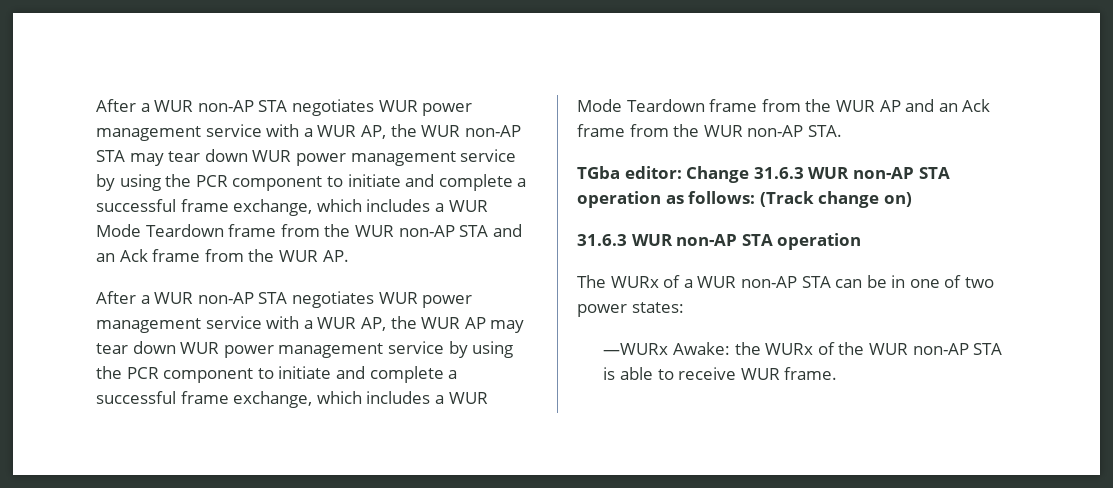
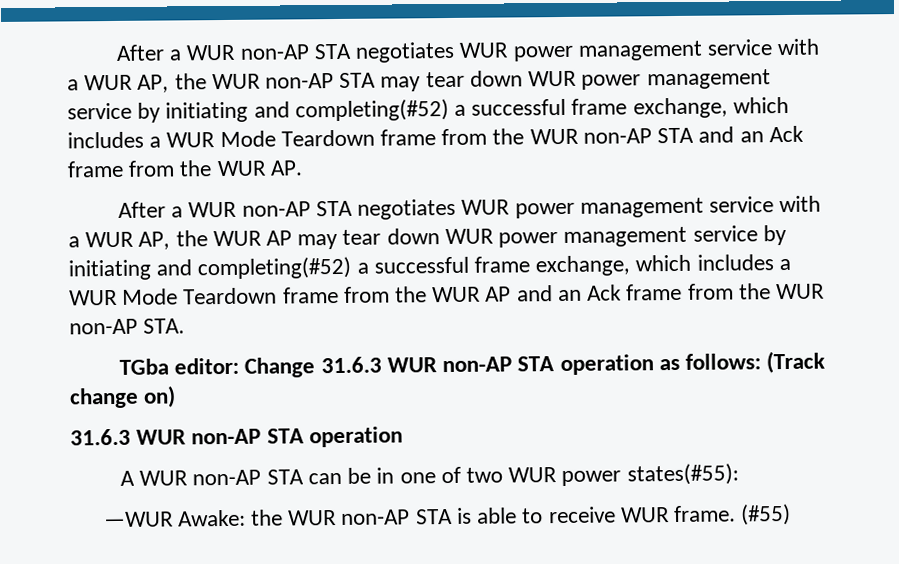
- After a WUR non-AP STA negotiates WUR power management service with a WUR AP, the WUR non-AP STA may tear down WUR power management service by using the PCR component to initiate and complete a successful frame exchange, which includes a WUR Mode Teardown frame from the WUR non-AP STA and an Ack frame from the WUR AP.
+ After a WUR non-AP STA negotiates WUR power management service with a WUR AP, the WUR non-AP STA may tear down WUR power management service by initiating and completing(#52) a successful frame exchange, which includes a WUR Mode Teardown frame from the WUR non-AP STA and an Ack frame from the WUR AP.
- After a WUR non-AP STA negotiates WUR power management service with a WUR AP, the WUR AP may tear down WUR power management service by using the PCR component to initiate and complete a successful frame exchange, which includes a WUR Mode Teardown frame from the WUR AP and an Ack frame from the WUR non-AP STA.
+ After a WUR non-AP STA negotiates WUR power management service with a WUR AP, the WUR AP may tear down WUR power management service by initiating and completing(#52) a successful frame exchange, which includes a WUR Mode Teardown frame from the WUR AP and an Ack frame from the WUR non-AP STA.
- The WURx of a WUR non-AP STA can be in one of two power states:
- —WURx Awake: the WURx of the WUR non-AP STA is able to receive WUR frame.
+ A WUR non-AP STA can be in one of two WUR power states(#55):
+ —WUR Awake: the WUR non-AP STA is able to receive WUR frame.
+ (#55)

